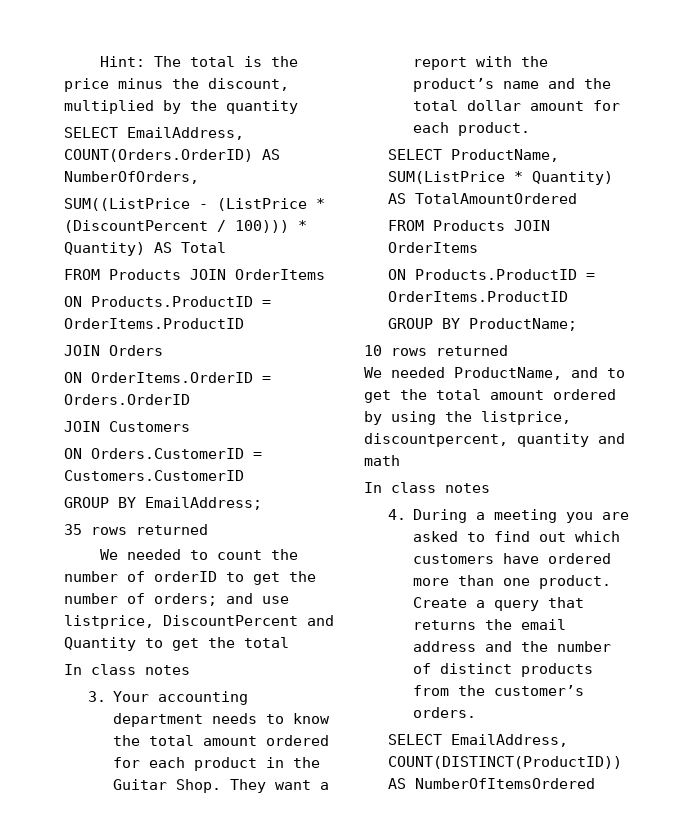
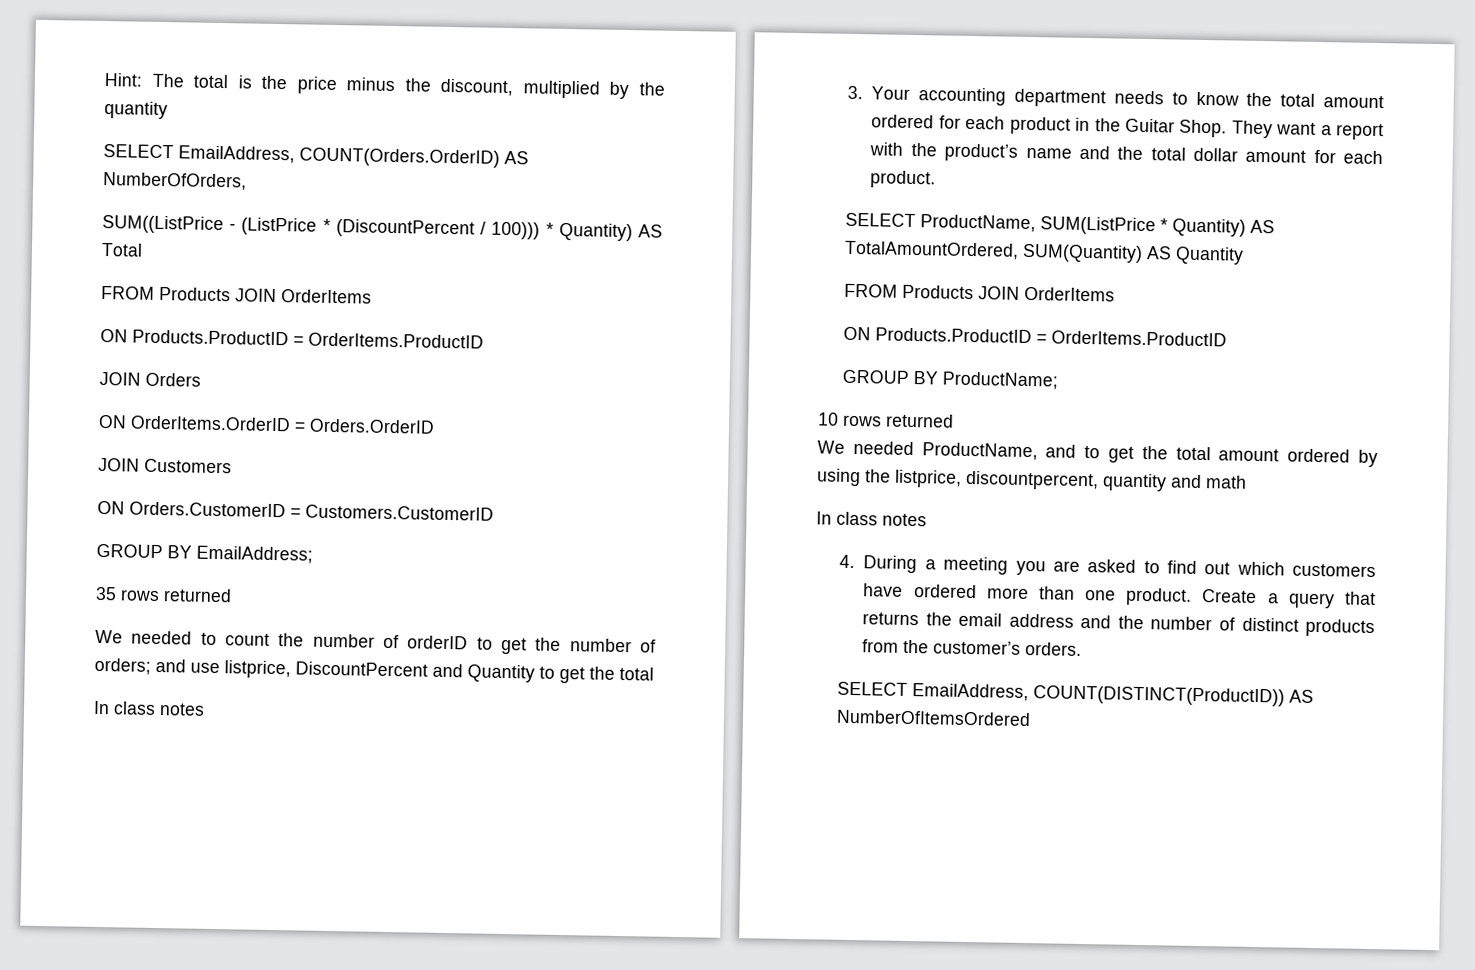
- SELECT ProductName, SUM(ListPrice * Quantity) AS TotalAmountOrdered
+ SELECT ProductName, SUM(ListPrice * Quantity) AS TotalAmountOrdered, SUM(Quantity) AS Quantity

